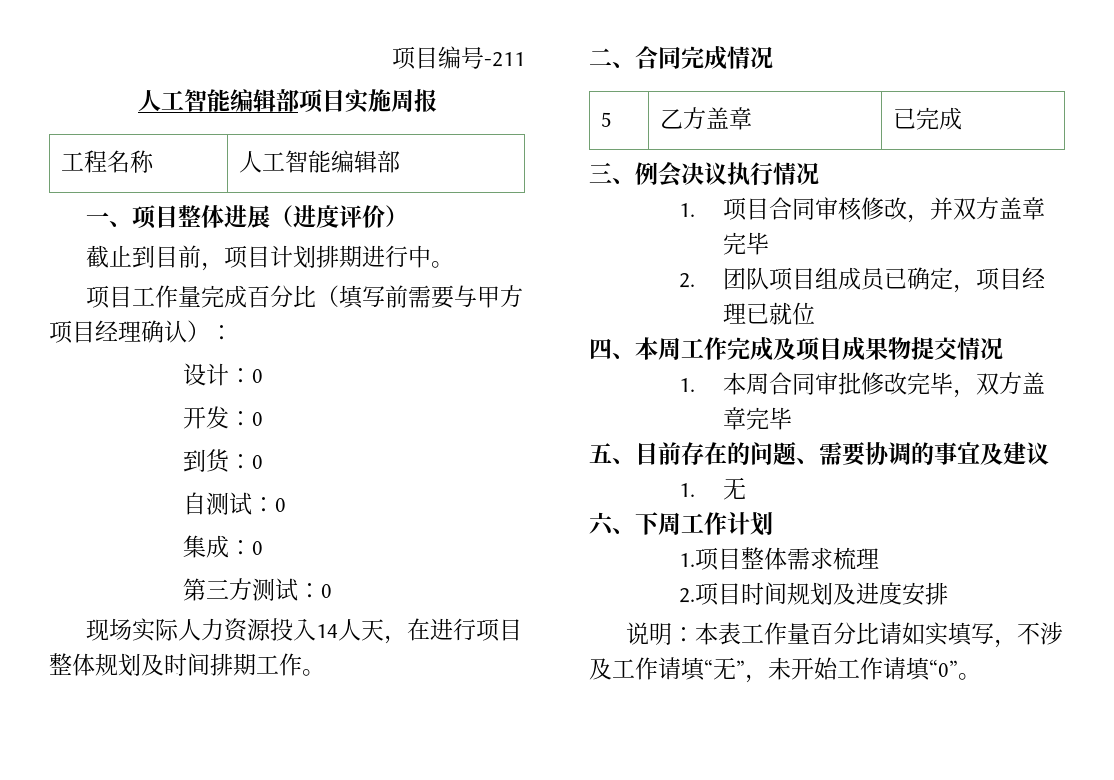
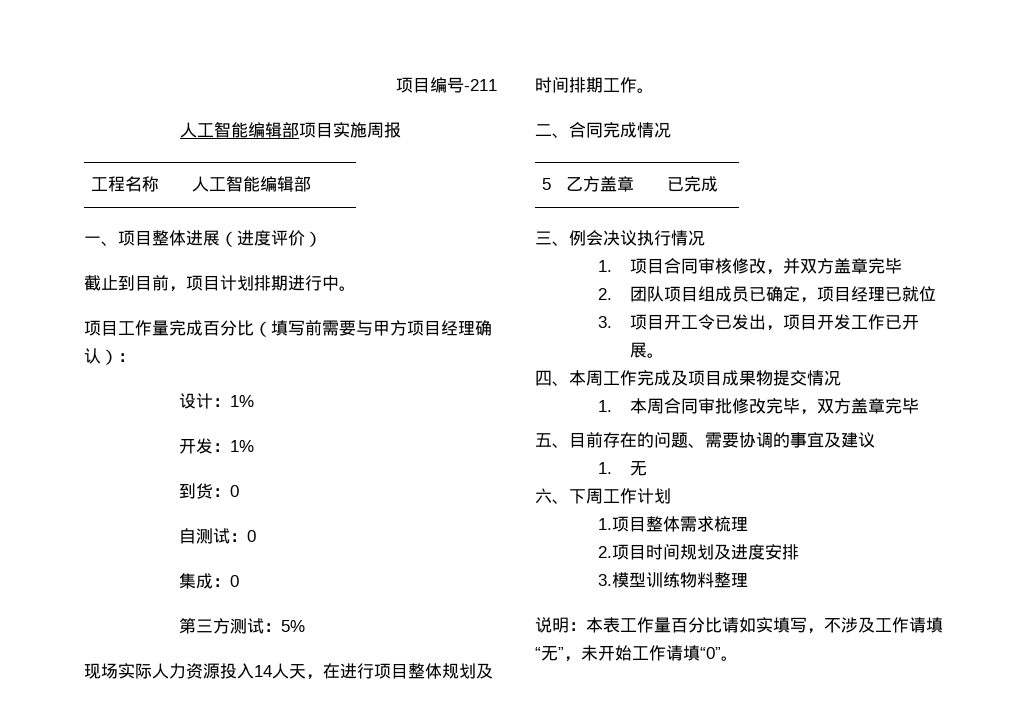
- 设计：0
+ 设计：1%
- 开发：0
+ 开发：1%
- 第三方测试：0
+ 第三方测试：5%
+ 3.项目开工令已发出，项目开发工作已开展。
+ 3.模型训练物料整理

